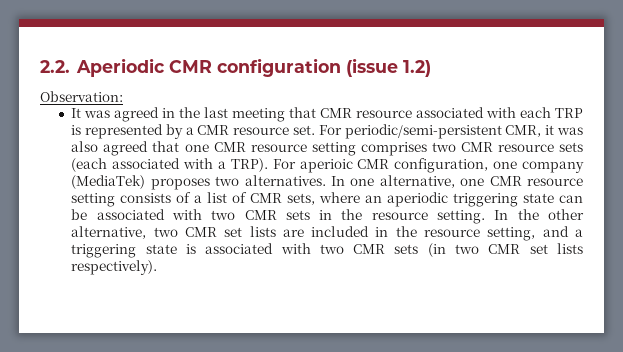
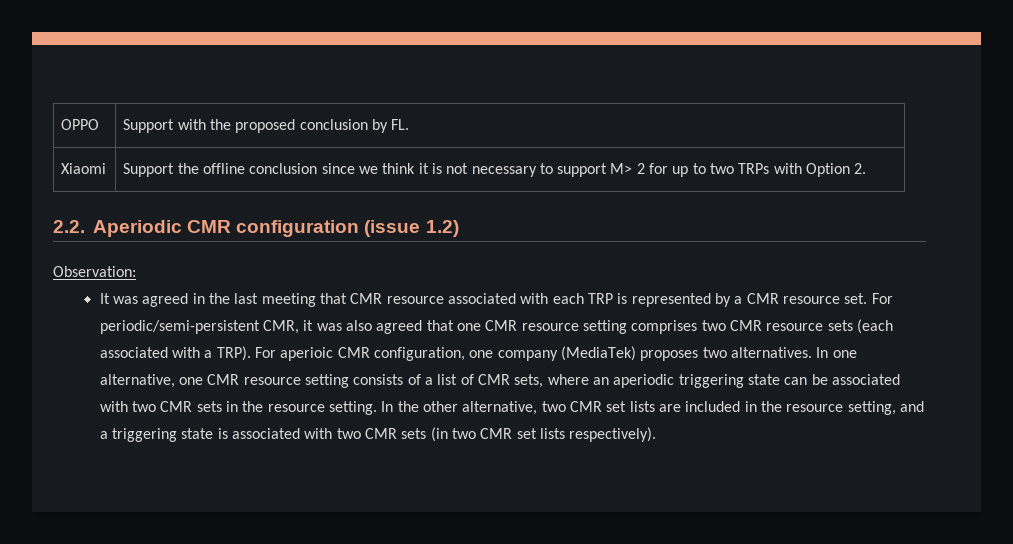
+ OPPO | Support with the proposed conclusion by FL.
+ Xiaomi | Support the offline conclusion since we think it is not necessary to support M> 2 for up to two TRPs with Option 2.

